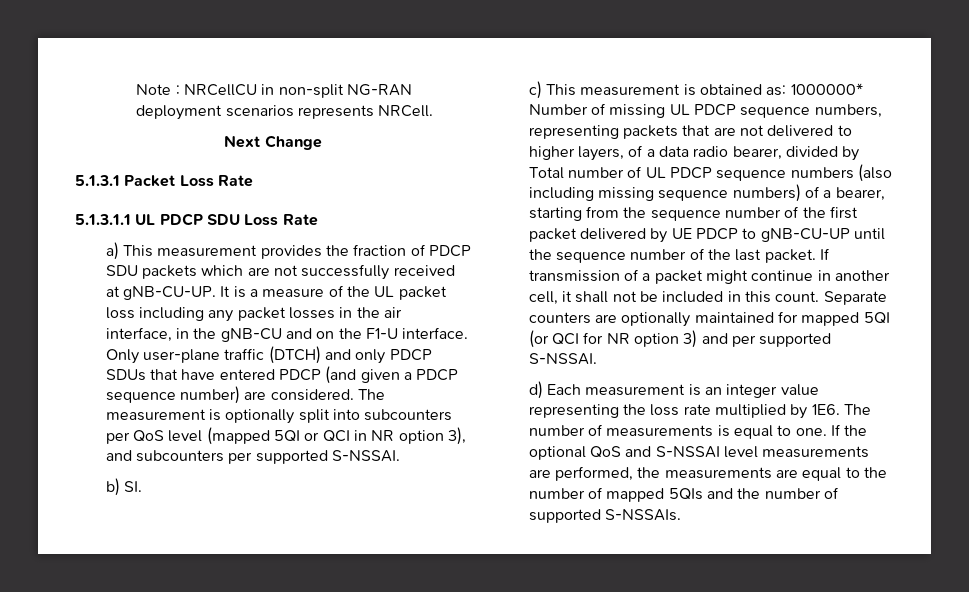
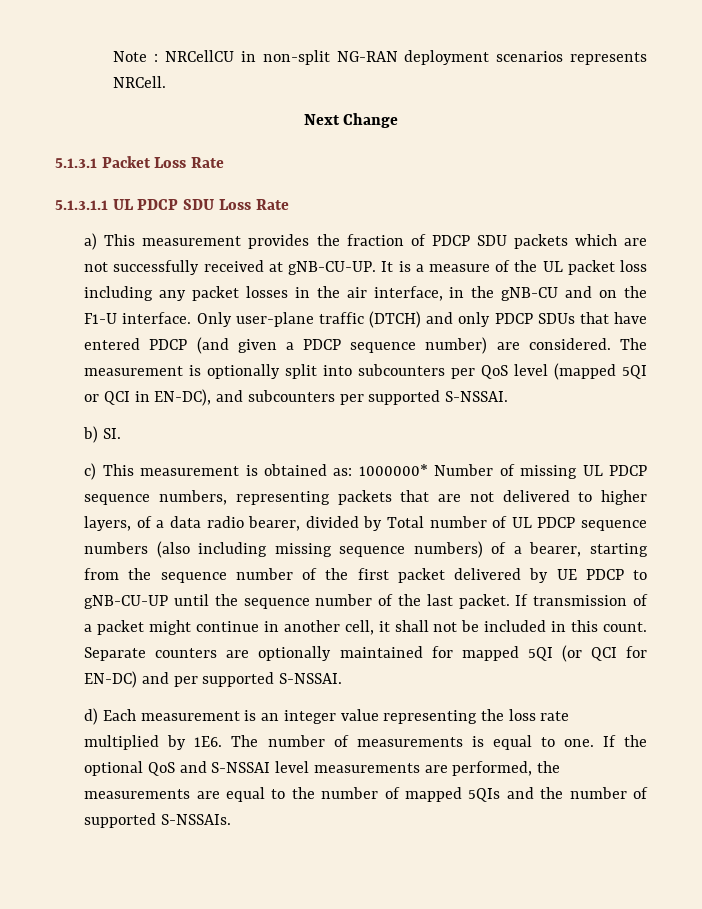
- The measurement is optionally split into subcounters per QoS level (mapped 5QI or QCI in NR option 3), and subcounters per supported S-NSSAI.
+ The measurement is optionally split into subcounters per QoS level (mapped 5QI or QCI in EN-DC), and subcounters per supported S-NSSAI.
- Separate counters are optionally maintained for mapped 5QI (or QCI for NR option 3) and per supported S-NSSAI.
+ Separate counters are optionally maintained for mapped 5QI (or QCI for EN-DC) and per supported S-NSSAI.

